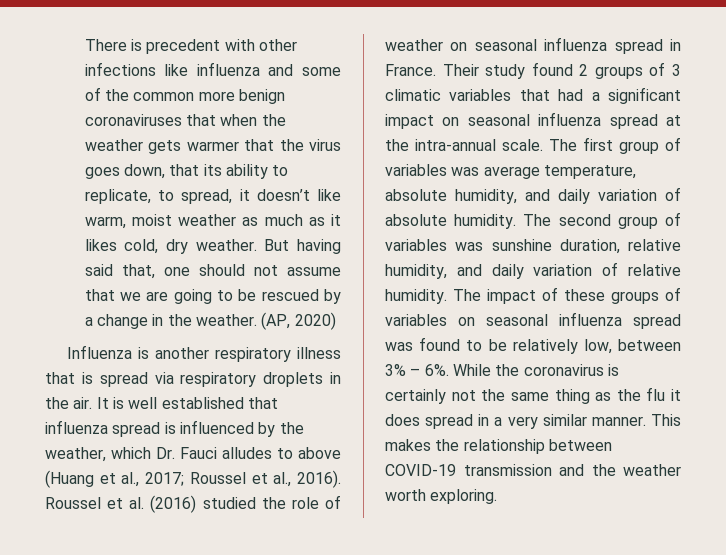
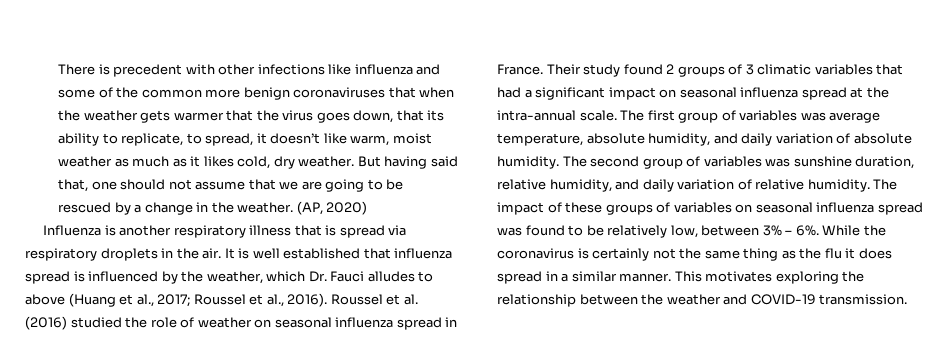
- While the coronavirus is certainly not the same thing as the flu it does spread in a very similar manner.
+ While the coronavirus is certainly not the same thing as the flu it does spread in a similar manner.
- This makes the relationship between COVID-19 transmission and the weather worth exploring.
+ This motivates exploring the relationship between the weather and COVID-19 transmission.

